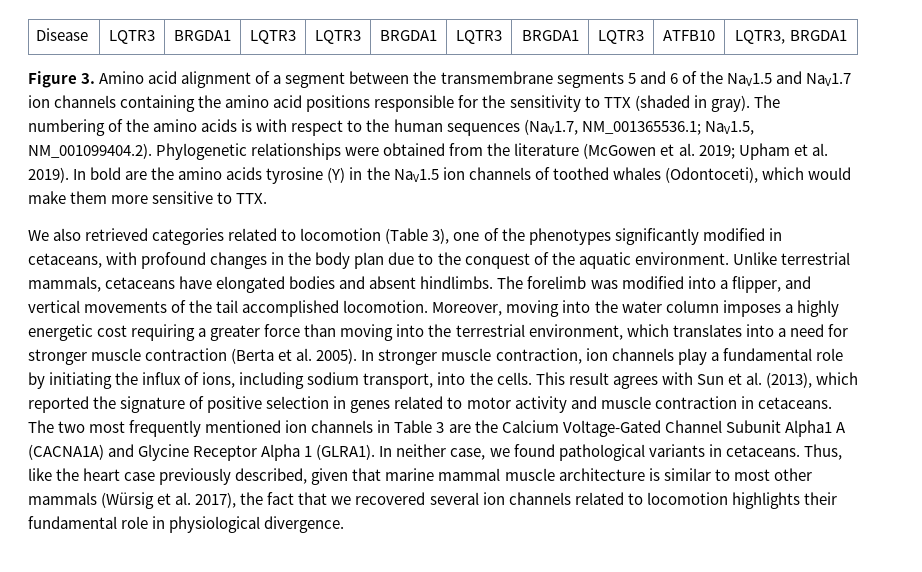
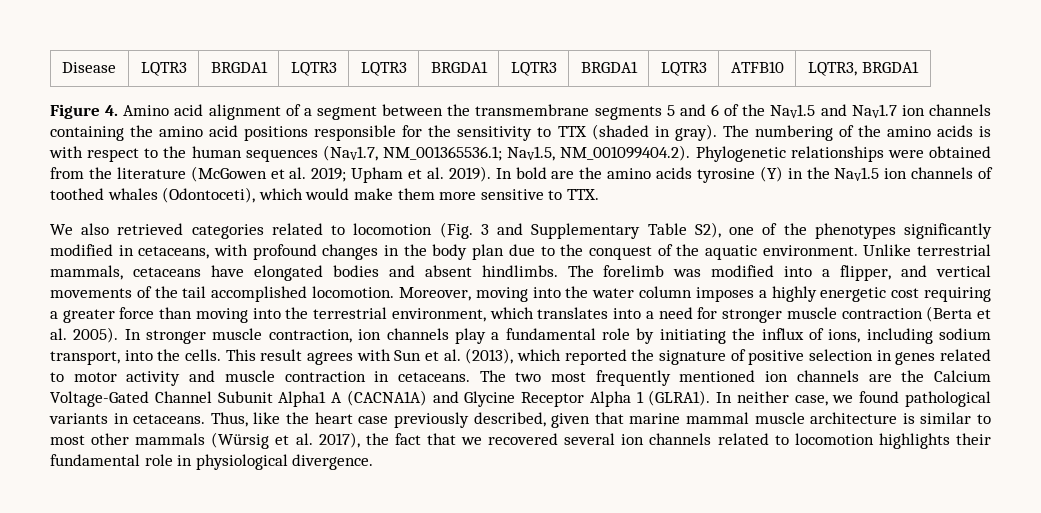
- Figure 3. Amino acid alignment of a segment between the transmembrane segments 5 and 6 of the NaV1.5 and NaV1.7 ion channels containing the amino acid positions responsible for the sensitivity to TTX (shaded in gray).
+ Figure 4. Amino acid alignment of a segment between the transmembrane segments 5 and 6 of the NaV1.5 and NaV1.7 ion channels containing the amino acid positions responsible for the sensitivity to TTX (shaded in gray).
- We also retrieved categories related to locomotion (Table 3), one of the phenotypes significantly modified in cetaceans, with profound changes in the body plan due to the conquest of the aquatic environment.
+ We also retrieved categories related to locomotion (Fig. 3 and Supplementary Table S2), one of the phenotypes significantly modified in cetaceans, with profound changes in the body plan due to the conquest of the aquatic environment.
- The two most frequently mentioned ion channels in Table 3 are the Calcium Voltage-Gated Channel Subunit Alpha1 A (CACNA1A) and Glycine Receptor Alpha 1 (GLRA1).
+ The two most frequently mentioned ion channels are the Calcium Voltage-Gated Channel Subunit Alpha1 A (CACNA1A) and Glycine Receptor Alpha 1 (GLRA1).

